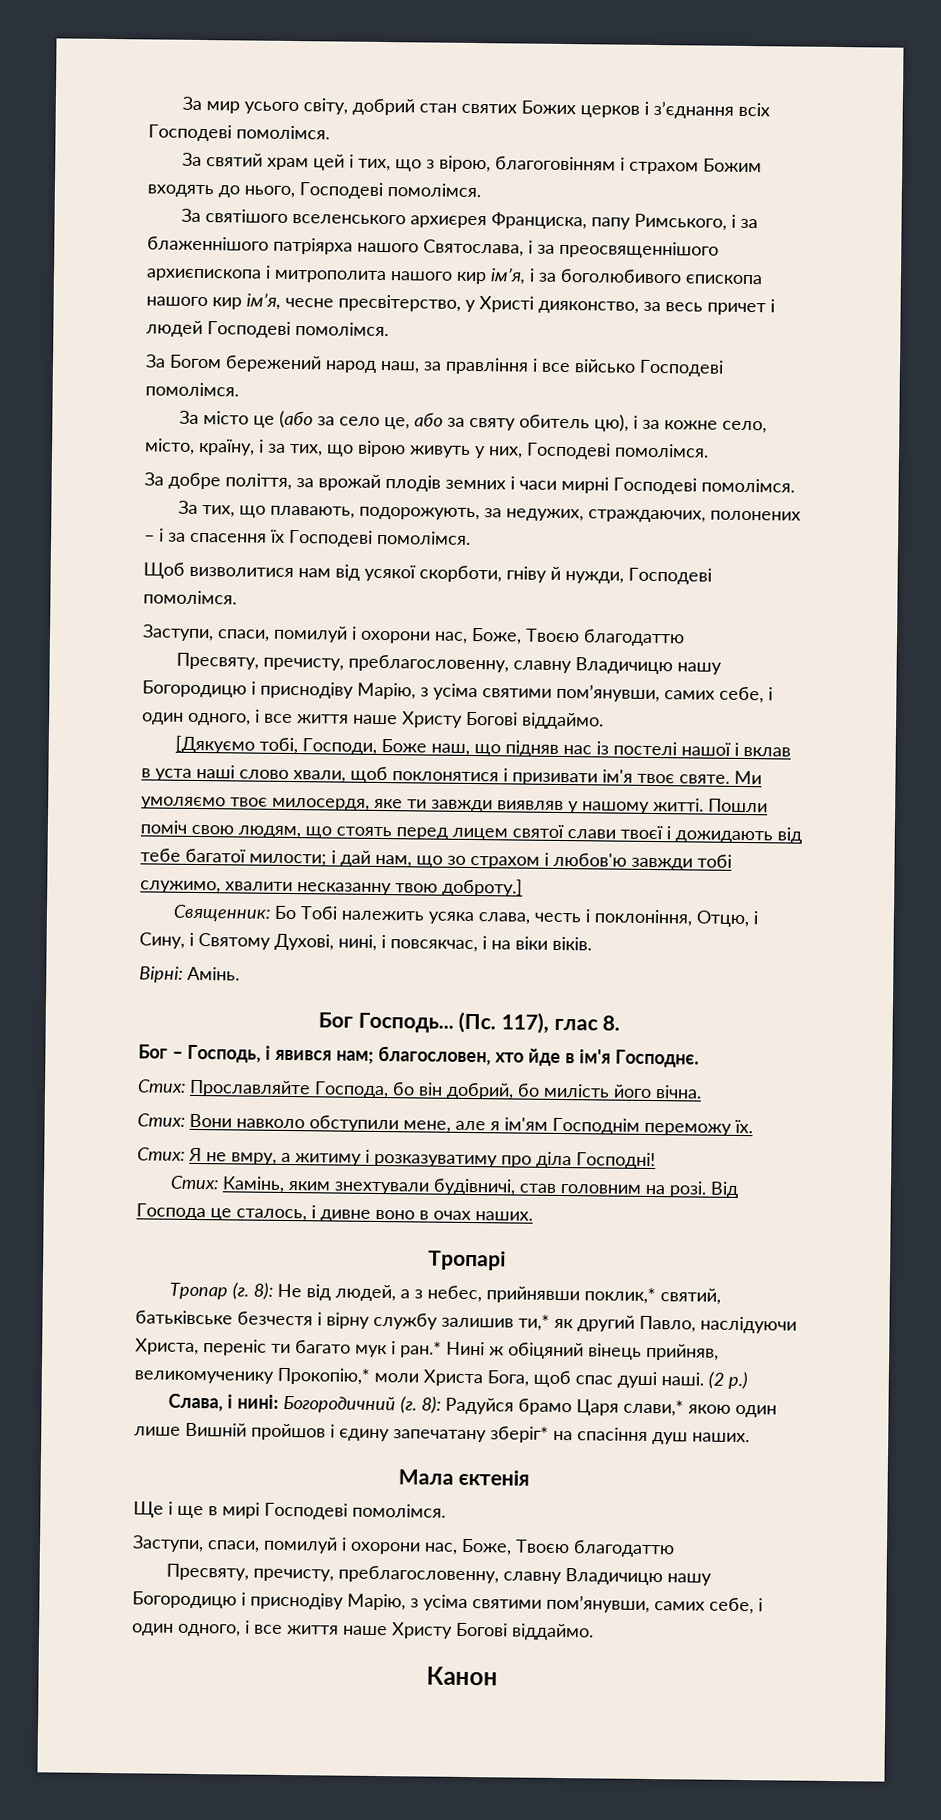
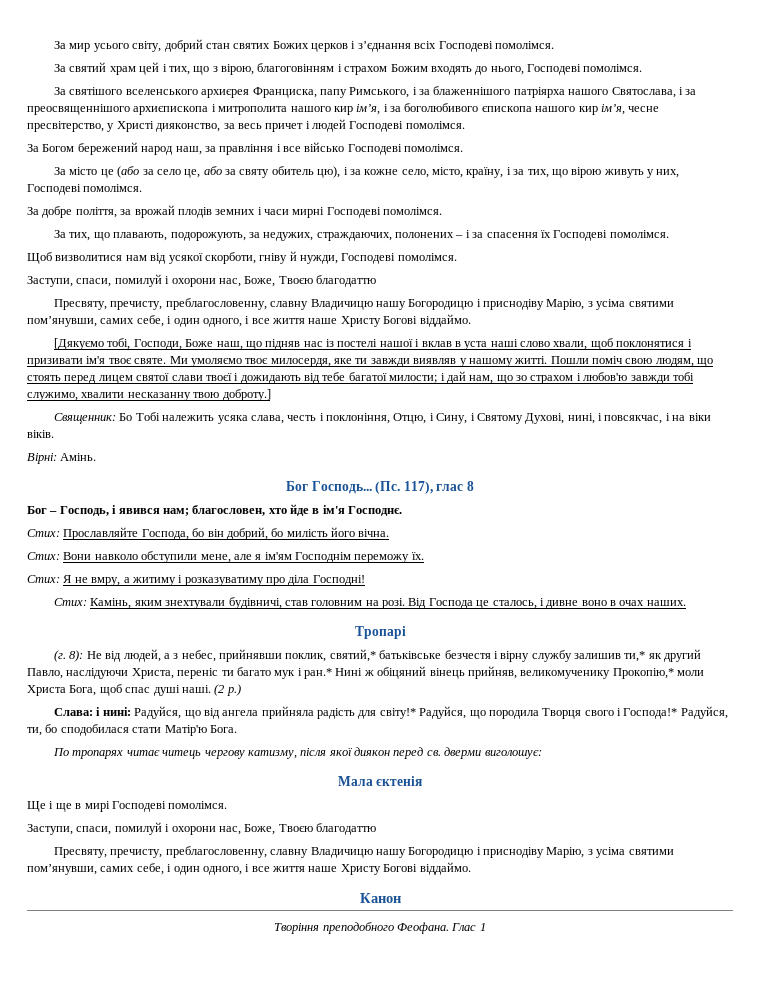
- (Пс. 117), глас 8.
+ (Пс. 117), глас 8
- Тропар (г. 8): Не від людей, а з небес, прийнявши поклик,* святий, батьківське безчестя і вірну службу залишив ти,* як другий Павло, наслідуючи Христа, переніс ти багато мук і ран.* Нині ж обіцяний вінець прийняв, великомученику Прокопію,* моли Христа Бога, щоб спас душі наші.
+ (г. 8): Не від людей, а з небес, прийнявши поклик, святий,* батьківське безчестя і вірну службу залишив ти,* як другий Павло, наслідуючи Христа, переніс ти багато мук і ран.* Нині ж обіцяний вінець прийняв, великомученику Прокопію,* моли Христа Бога, щоб спас душі наші.
- Слава, і нині: Богородичний (г. 8): Радуйся брамо Царя слави,* якою один лише Вишній пройшов і єдину запечатану зберіг* на спасіння душ наших.
+ Слава: і нині: Радуйся, що від ангела прийняла радість для світу!* Радуйся, що породила Творця свого і Господа!* Радуйся, ти, бо сподобилася стати Матір'ю Бога.
+ По тропарях читає читець чергову катизму, після якої диякон перед св. дверми виголошує:
+ Творіння преподобного Феофана. Глас 1

